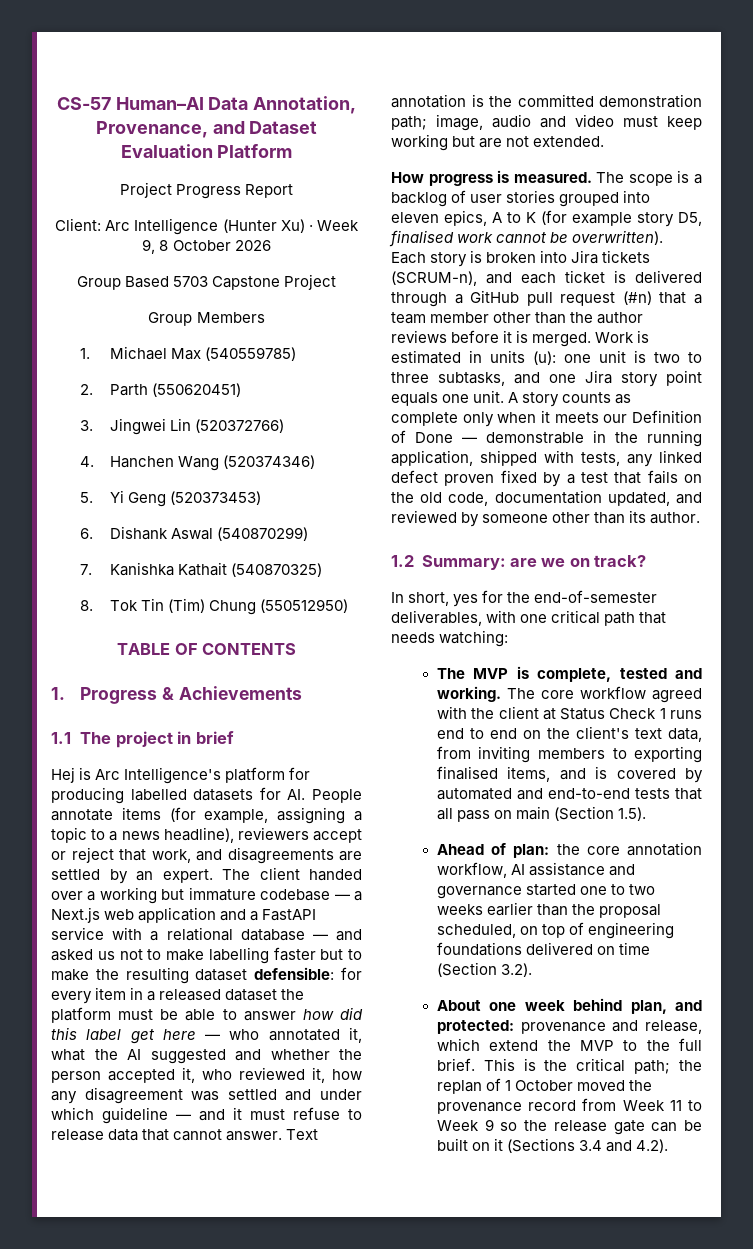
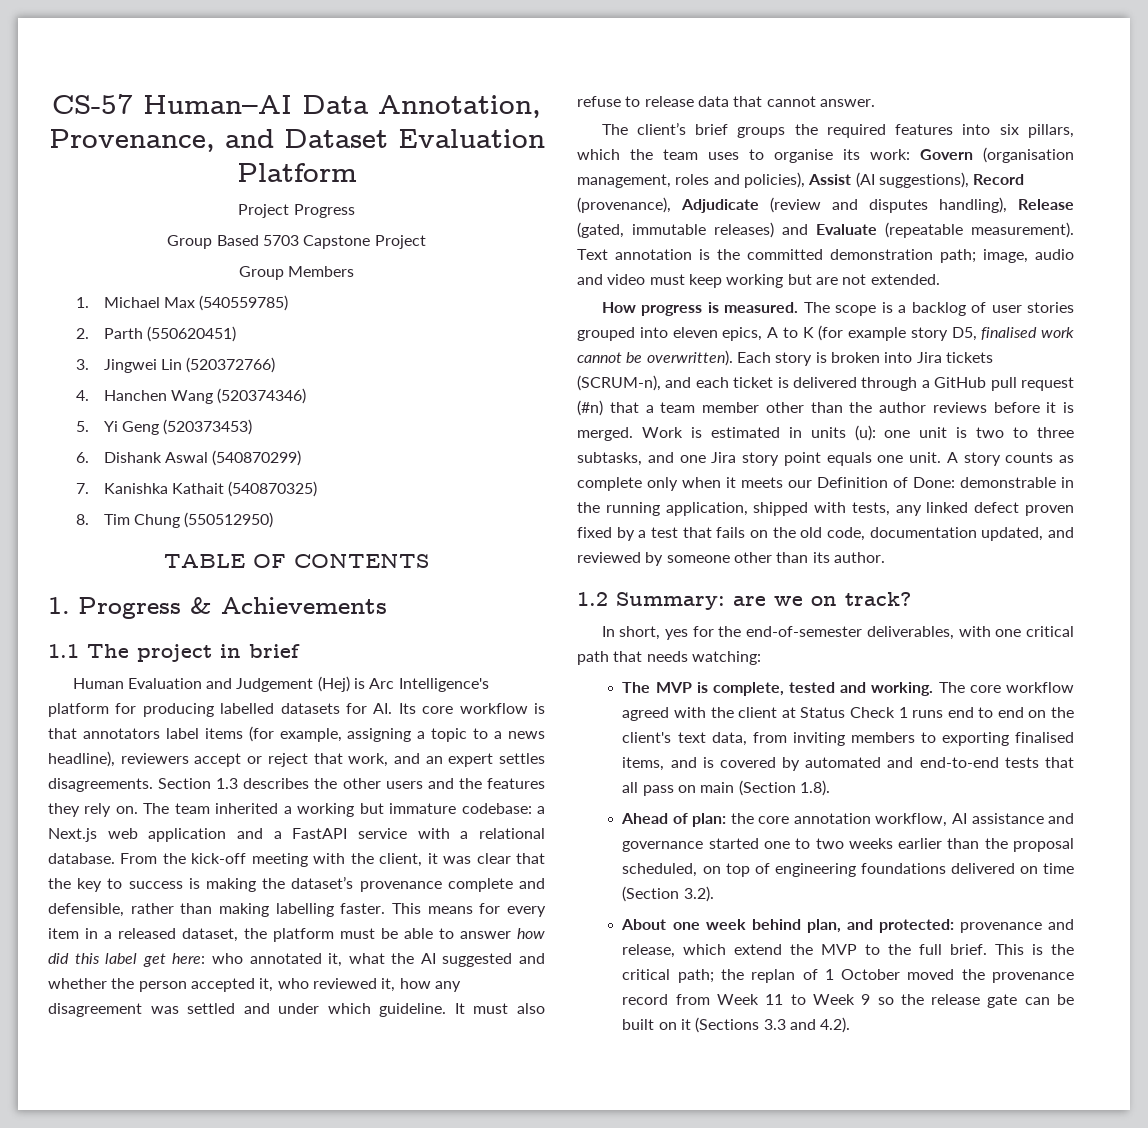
- Project Progress Report
- Client: Arc Intelligence (Hunter Xu) · Week 9, 8 October 2026
+ Project Progress
- 8. Tok Tin (Tim) Chung (550512950)
+ 8. Tim Chung (550512950)
- Hej is Arc Intelligence's platform for producing labelled datasets for AI. People annotate items (for example, assigning a topic to a news headline), reviewers accept or reject that work, and disagreements are settled by an expert. The client handed over a working but immature codebase — a Next.js web application and a FastAPI service with a relational database — and asked us not to make labelling faster but to make the resulting dataset defensible: for every item in a released dataset the platform must be able to answer how did this label get here — who annotated it, what the AI suggested and whether the person accepted it, who reviewed it, how any disagreement was settled and under which guideline — and it must refuse to release data that cannot answer.
+ Human Evaluation and Judgement (Hej) is Arc Intelligence's platform for producing labelled datasets for AI. Its core workflow is that annotators label items (for example, assigning a topic to a news headline), reviewers accept or reject that work, and an expert settles disagreements. Section 1.3 describes the other users and the features they rely on. The team inherited a working but immature codebase: a Next.js web application and a FastAPI service with a relational database. From the kick-off meeting with the client, it was clear that the key to success is making the dataset’s provenance complete and defensible, rather than making labelling faster. This means for every item in a released dataset, the platform must be able to answer how did this label get here: who annotated it, what the AI suggested and whether the person accepted it, who reviewed it, how any disagreement was settled and under which guideline. It must also refuse to release data that cannot answer.
+ The client’s brief groups the required features into six pillars, which the team uses to organise its work: Govern (organisation management, roles and policies), Assist (AI suggestions), Record (provenance), Adjudicate (review and disputes handling), Release (gated, immutable releases) and Evaluate (repeatable measurement).
- A story counts as complete only when it meets our Definition of Done — demonstrable in the running application, shipped with tests, any linked defect proven fixed by a test that fails on the old code, documentation updated, and reviewed by someone other than its author.
+ A story counts as complete only when it meets our Definition of Done: demonstrable in the running application, shipped with tests, any linked defect proven fixed by a test that fails on the old code, documentation updated, and reviewed by someone other than its author.
- The core workflow agreed with the client at Status Check 1 runs end to end on the client's text data, from inviting members to exporting finalised items, and is covered by automated and end-to-end tests that all pass on main (Section 1.5).
+ The core workflow agreed with the client at Status Check 1 runs end to end on the client's text data, from inviting members to exporting finalised items, and is covered by automated and end-to-end tests that all pass on main (Section 1.8).
- This is the critical path; the replan of 1 October moved the provenance record from Week 11 to Week 9 so the release gate can be built on it (Sections 3.4 and 4.2).
+ This is the critical path; the replan of 1 October moved the provenance record from Week 11 to Week 9 so the release gate can be built on it (Sections 3.3 and 4.2).

